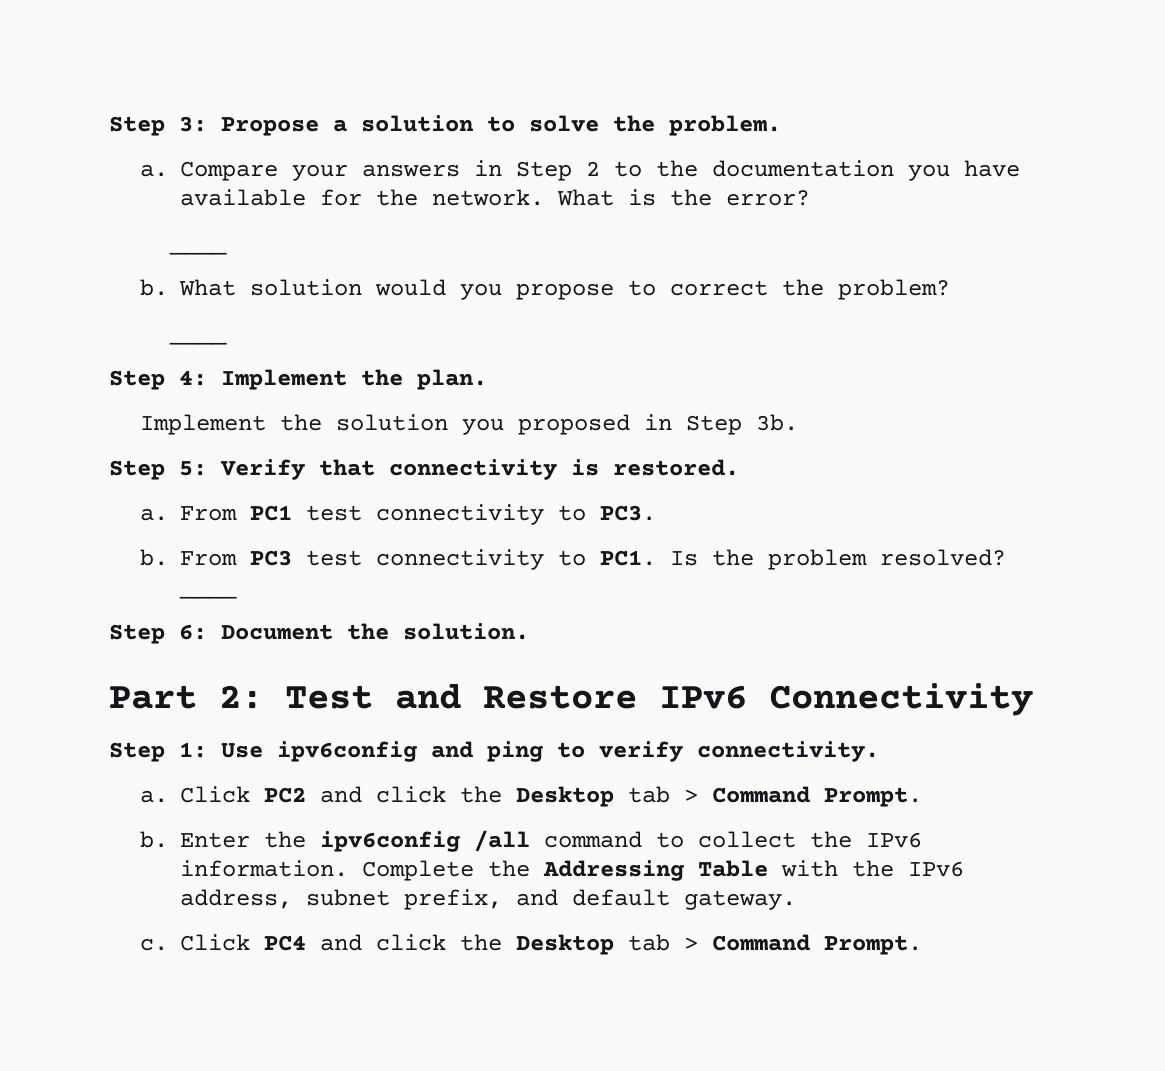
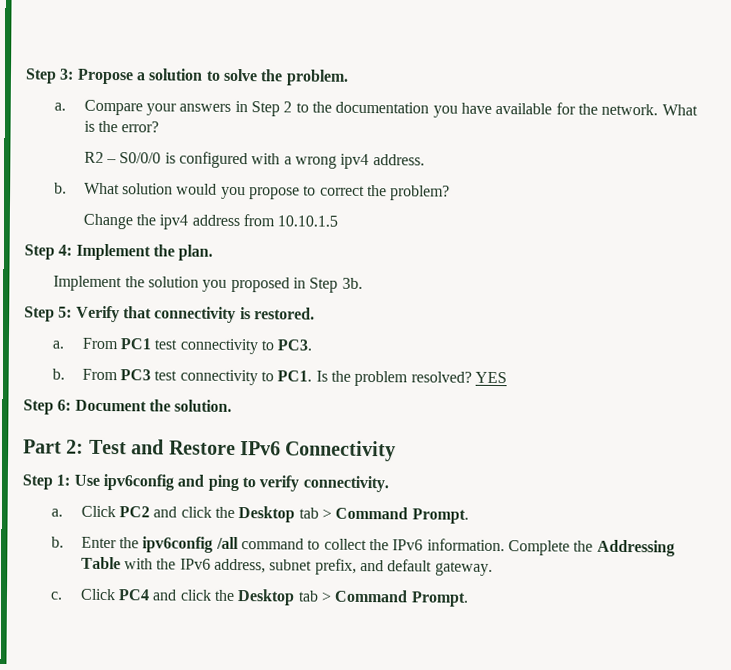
  What is the error?
- ____
+ R2 – S0/0/0 is configured with a wrong ipv4 address.
  What solution would you propose to correct the problem?
- ____
+ Change the ipv4 address from 10.10.1.5
- From PC3 test connectivity to PC1. Is the problem resolved? ____
+ From PC3 test connectivity to PC1. Is the problem resolved? YES

